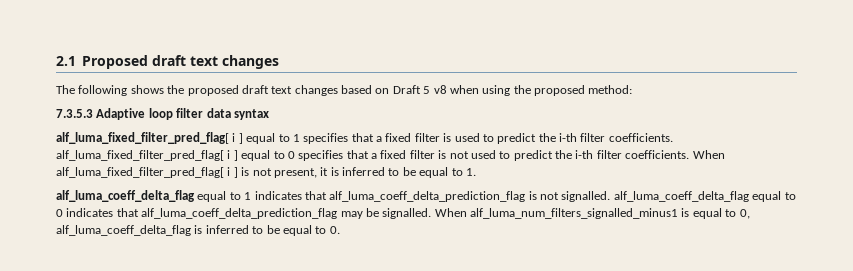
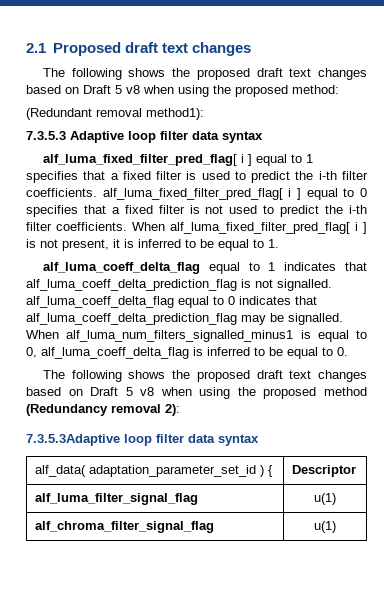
+ (Redundant removal method1):
+ The following shows the proposed draft text changes based on Draft 5 v8 when using the proposed method (Redundancy removal 2):
+ 7.3.5.3Adaptive loop filter data syntax
+ alf_data( adaptation_parameter_set_id ) { | Descriptor
+ alf_luma_filter_signal_flag | u(1)
+ alf_chroma_filter_signal_flag | u(1)

